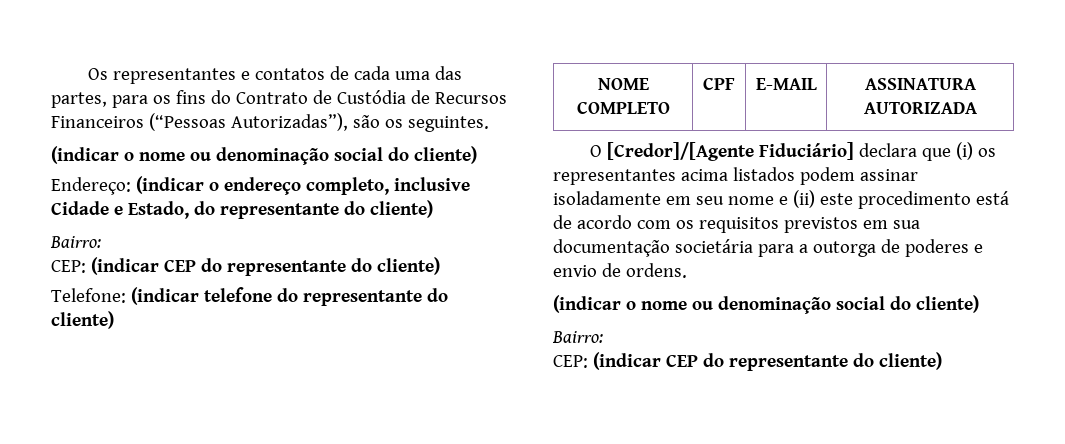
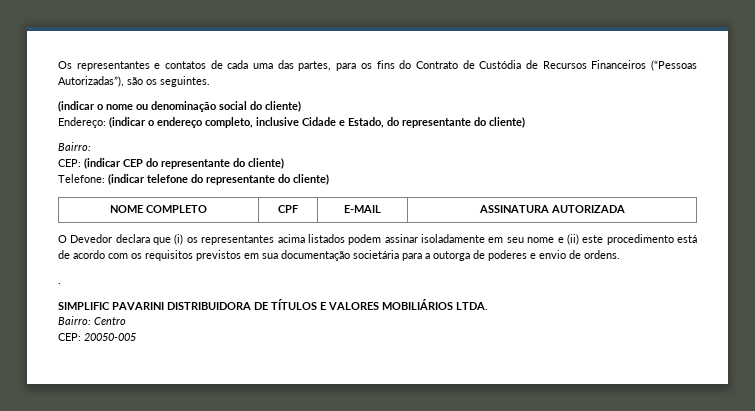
- O [Credor]/[Agente Fiduciário] declara que (i) os representantes acima listados podem assinar isoladamente em seu nome e (ii) este procedimento está de acordo com os requisitos previstos em sua documentação societária para a outorga de poderes e envio de ordens.
- (indicar o nome ou denominação social do cliente)
- Bairro:
- CEP: (indicar CEP do representante do cliente)
+ O Devedor declara que (i) os representantes acima listados podem assinar isoladamente em seu nome e (ii) este procedimento está de acordo com os requisitos previstos em sua documentação societária para a outorga de poderes e envio de ordens.
+ .
+ SIMPLIFIC PAVARINI DISTRIBUIDORA DE TÍTULOS E VALORES MOBILIÁRIOS LTDA.
+ Bairro: Centro
+ CEP: 20050-005

